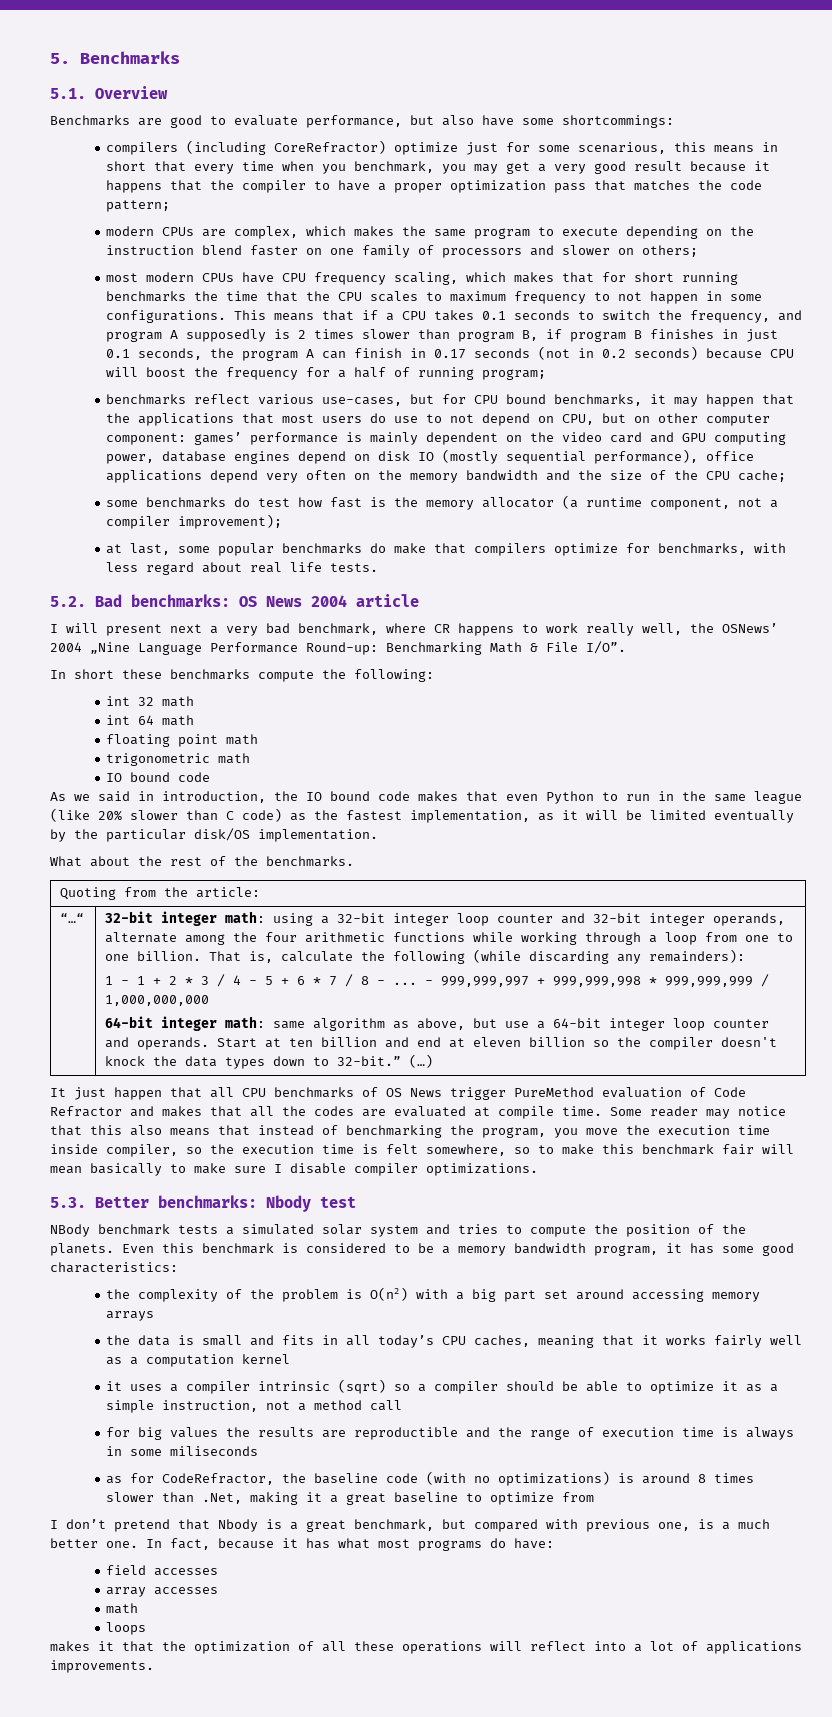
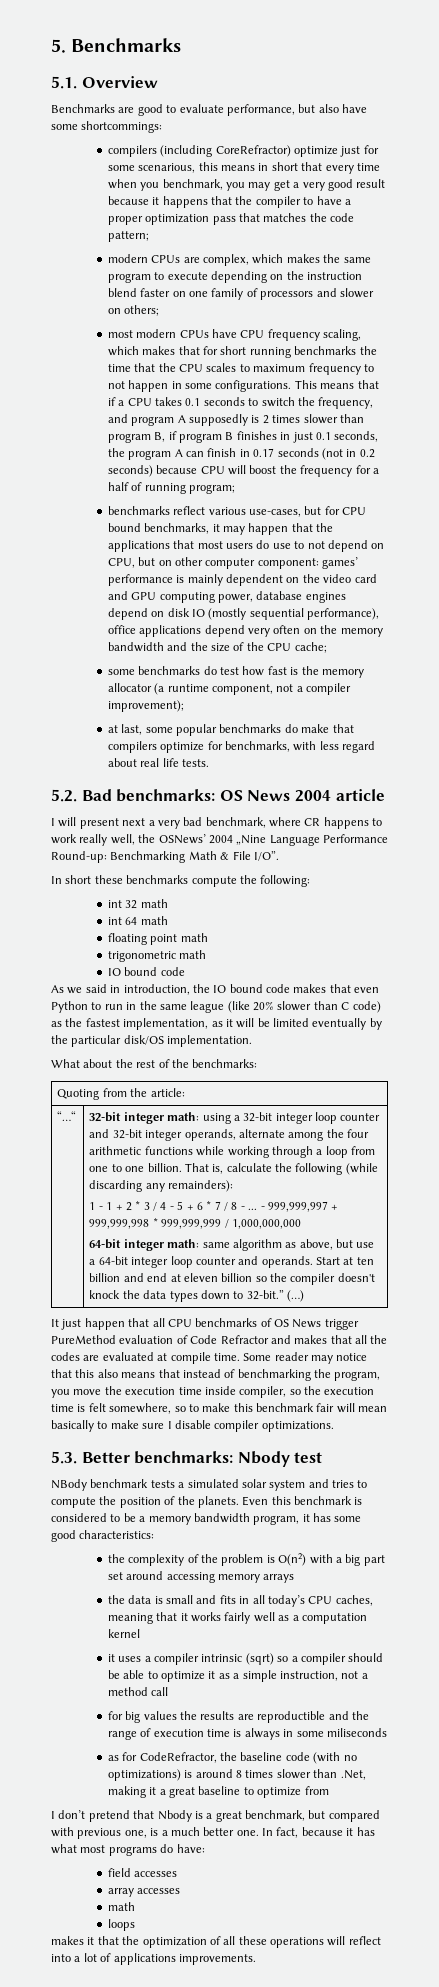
- What about the rest of the benchmarks.
+ What about the rest of the benchmarks:

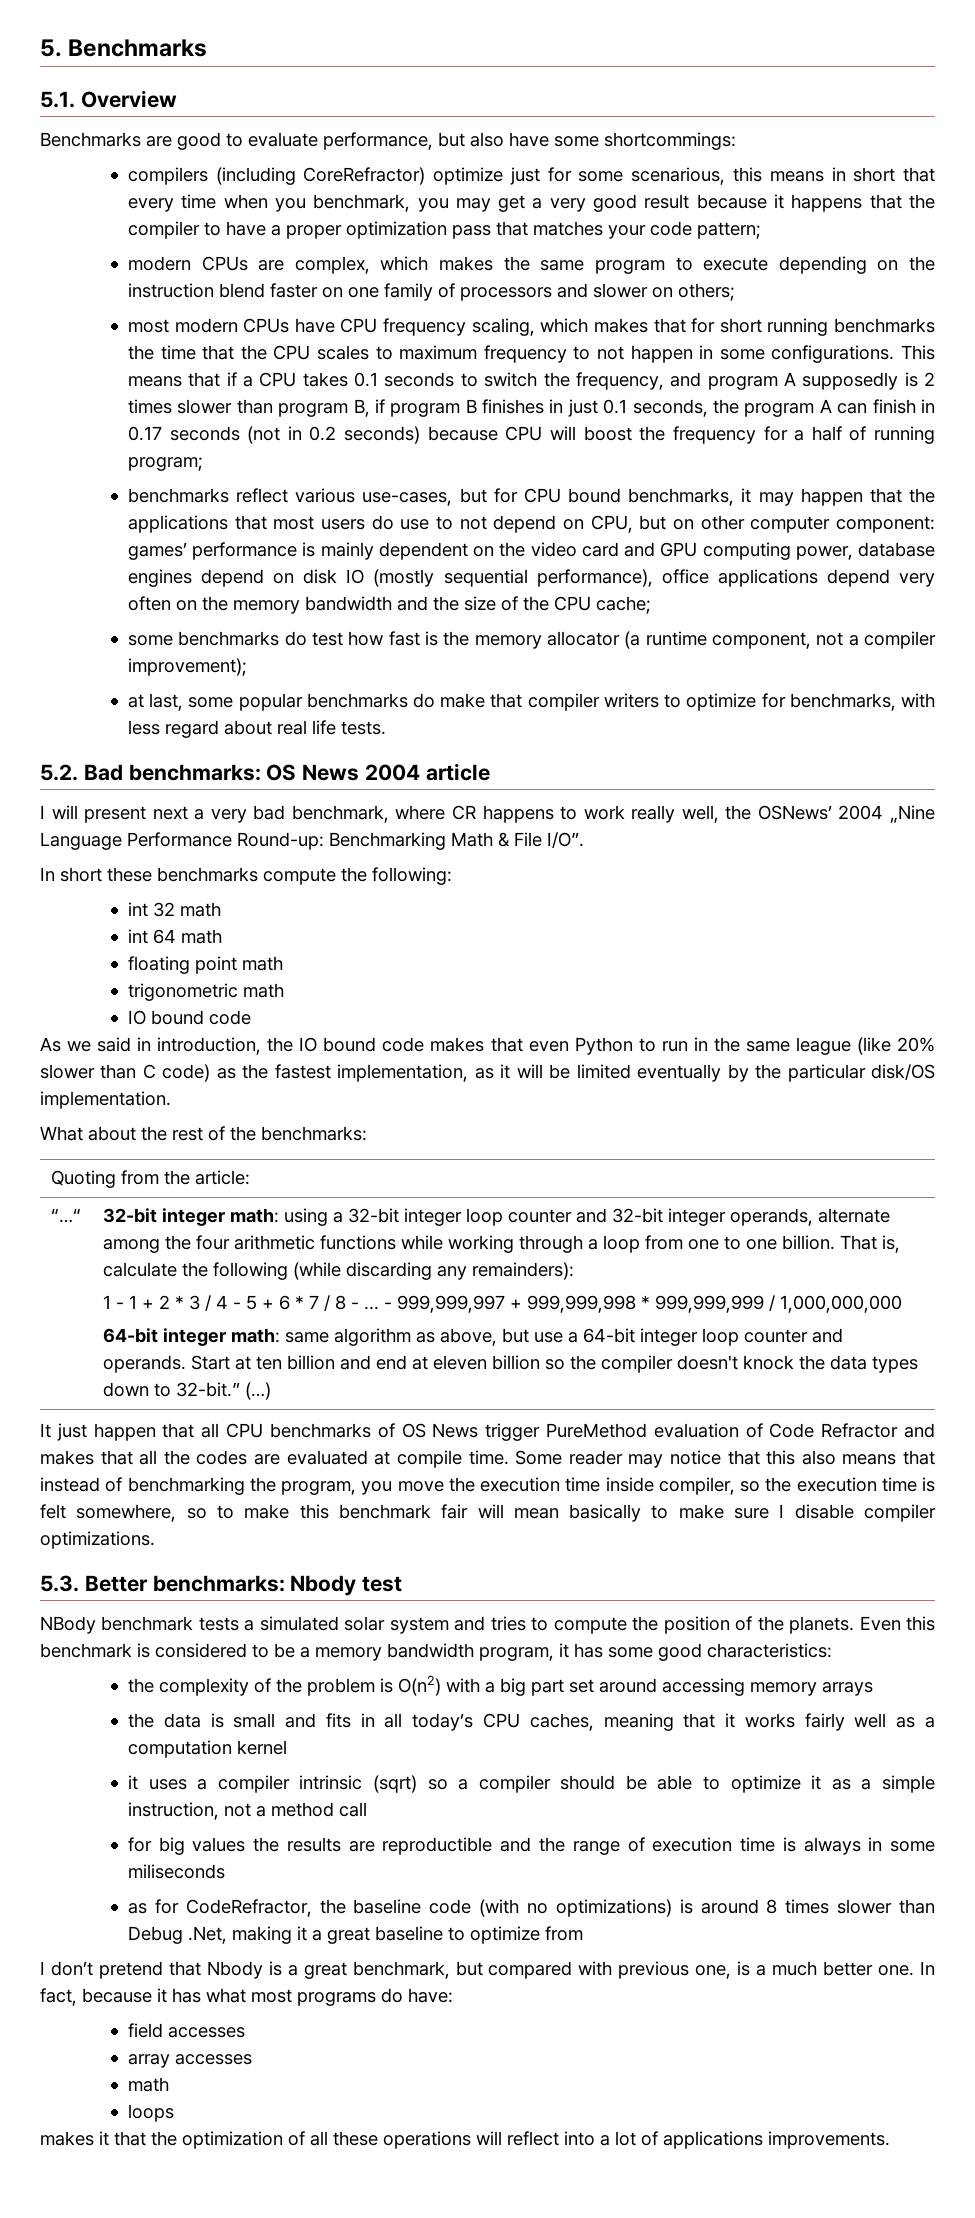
- compilers (including CoreRefractor) optimize just for some scenarious, this means in short that every time when you benchmark, you may get a very good result because it happens that the compiler to have a proper optimization pass that matches the code pattern;
+ compilers (including CoreRefractor) optimize just for some scenarious, this means in short that every time when you benchmark, you may get a very good result because it happens that the compiler to have a proper optimization pass that matches your code pattern;
- at last, some popular benchmarks do make that compilers optimize for benchmarks, with less regard about real life tests.
+ at last, some popular benchmarks do make that compiler writers to optimize for benchmarks, with less regard about real life tests.
- as for CodeRefractor, the baseline code (with no optimizations) is around 8 times slower than .Net, making it a great baseline to optimize from
+ as for CodeRefractor, the baseline code (with no optimizations) is around 8 times slower than Debug .Net, making it a great baseline to optimize from

